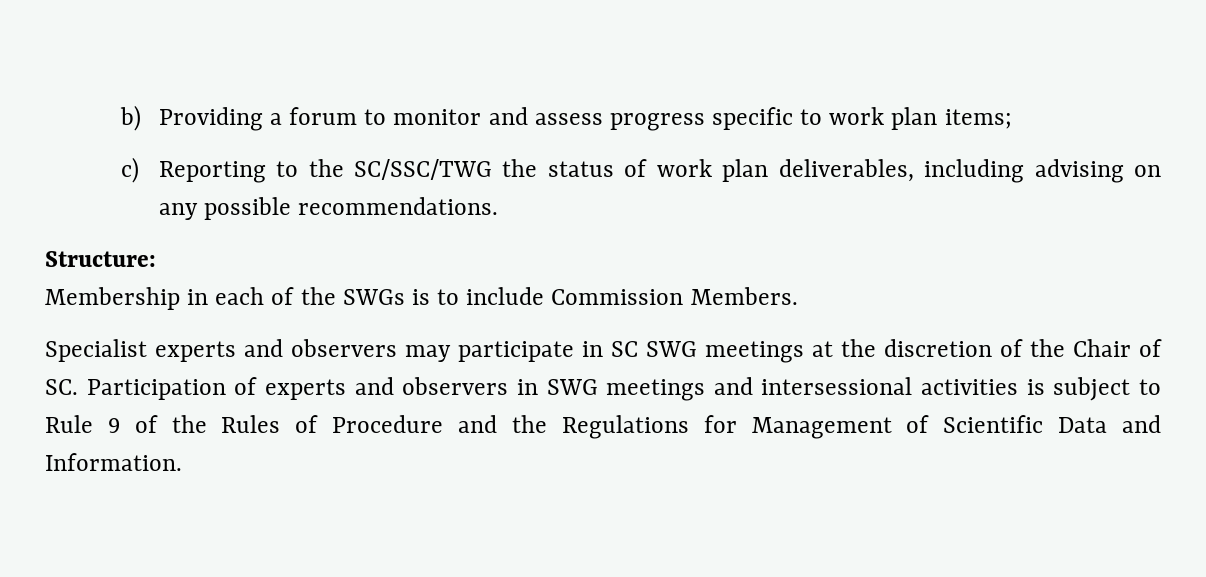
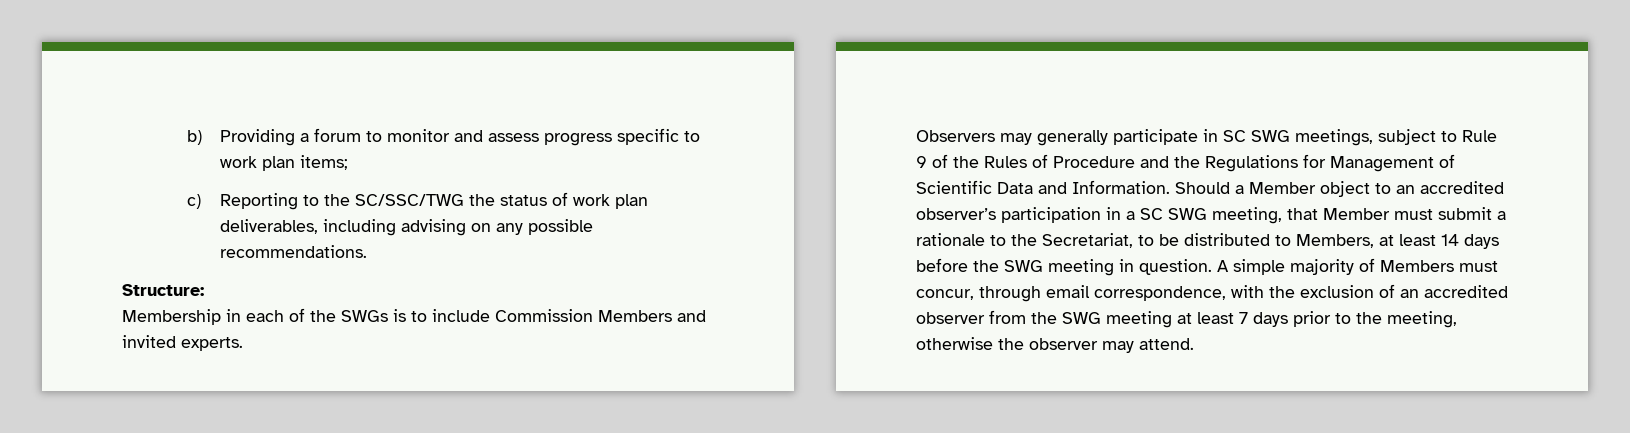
- Membership in each of the SWGs is to include Commission Members.
- Specialist experts and observers may participate in SC SWG meetings at the discretion of the Chair of SC. Participation of experts and observers in SWG meetings and intersessional activities is subject to Rule 9 of the Rules of Procedure and the Regulations for Management of Scientific Data and Information.
+ Membership in each of the SWGs is to include Commission Members and invited experts.
+ Observers may generally participate in SC SWG meetings, subject to Rule 9 of the Rules of Procedure and the Regulations for Management of Scientific Data and Information.
+ Should a Member object to an accredited observer’s participation in a SC SWG meeting, that Member must submit a rationale to the Secretariat, to be distributed to Members, at least 14 days before the SWG meeting in question. A simple majority of Members must concur, through email correspondence, with the exclusion of an accredited observer from the SWG meeting at least 7 days prior to the meeting, otherwise the observer may attend.

